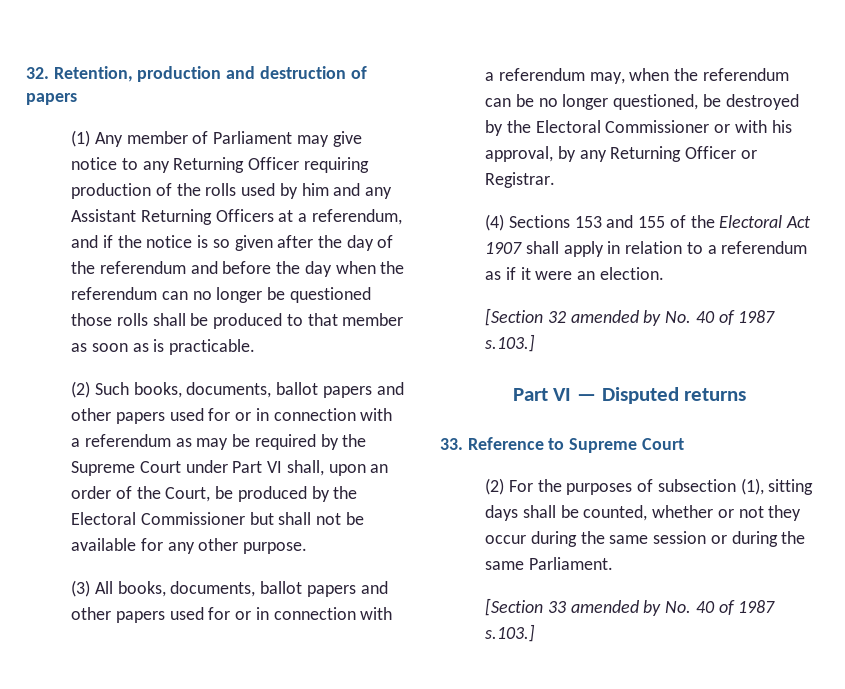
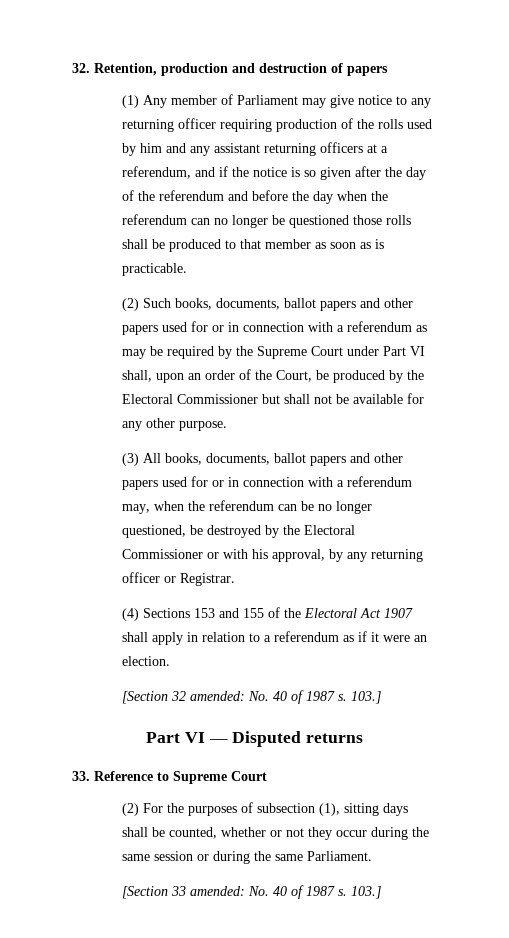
- (1) Any member of Parliament may give notice to any Returning Officer requiring production of the rolls used by him and any Assistant Returning Officers at a referendum, and if the notice is so given after the day of the referendum and before the day when the referendum can no longer be questioned those rolls shall be produced to that member as soon as is practicable.
+ (1) Any member of Parliament may give notice to any returning officer requiring production of the rolls used by him and any assistant returning officers at a referendum, and if the notice is so given after the day of the referendum and before the day when the referendum can no longer be questioned those rolls shall be produced to that member as soon as is practicable.
- (3) All books, documents, ballot papers and other papers used for or in connection with a referendum may, when the referendum can be no longer questioned, be destroyed by the Electoral Commissioner or with his approval, by any Returning Officer or Registrar.
+ (3) All books, documents, ballot papers and other papers used for or in connection with a referendum may, when the referendum can be no longer questioned, be destroyed by the Electoral Commissioner or with his approval, by any returning officer or Registrar.
- [Section 32 amended by No. 40 of 1987 s.103.]
+ [Section 32 amended: No. 40 of 1987 s. 103.]
- [Section 33 amended by No. 40 of 1987 s.103.]
+ [Section 33 amended: No. 40 of 1987 s. 103.]

